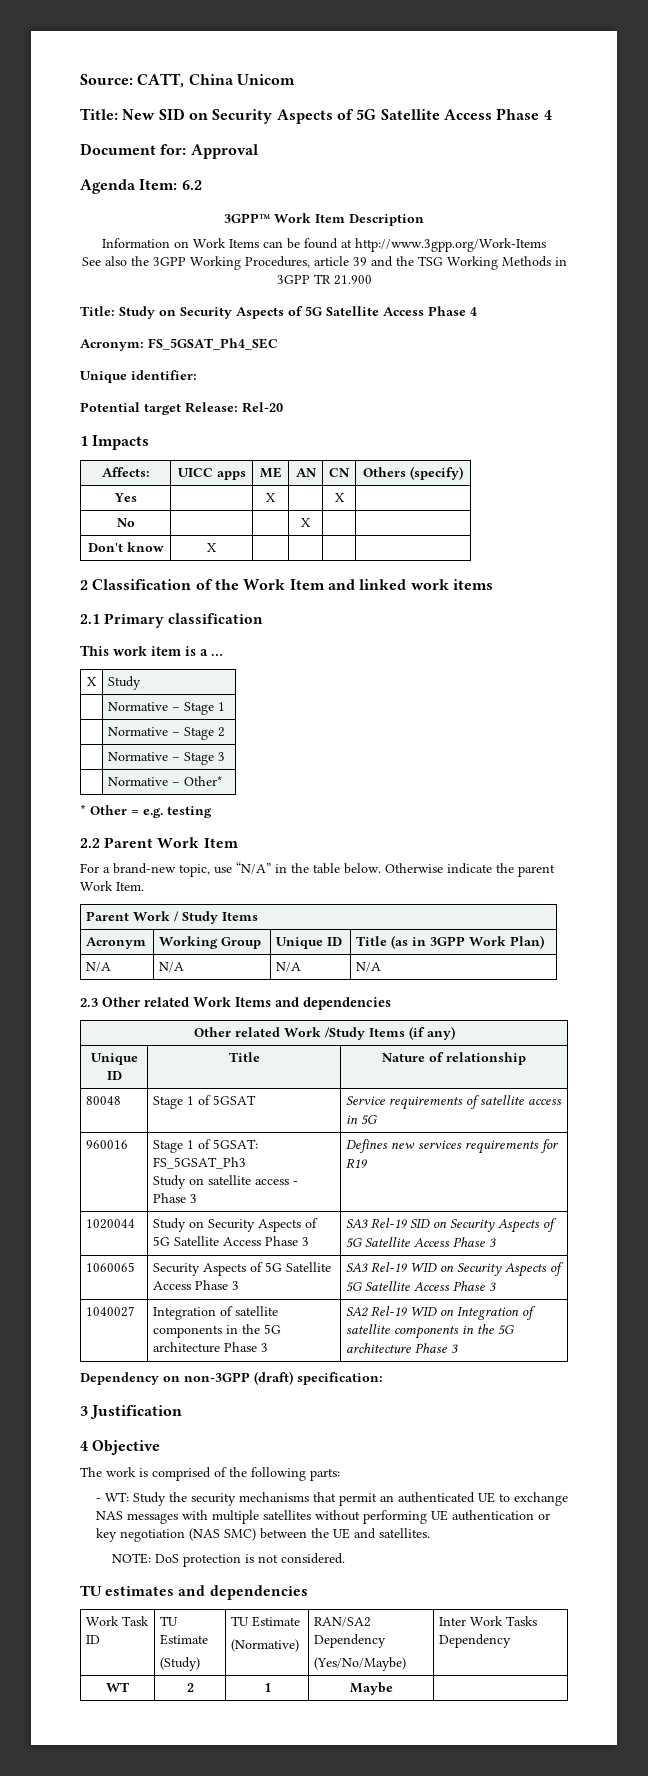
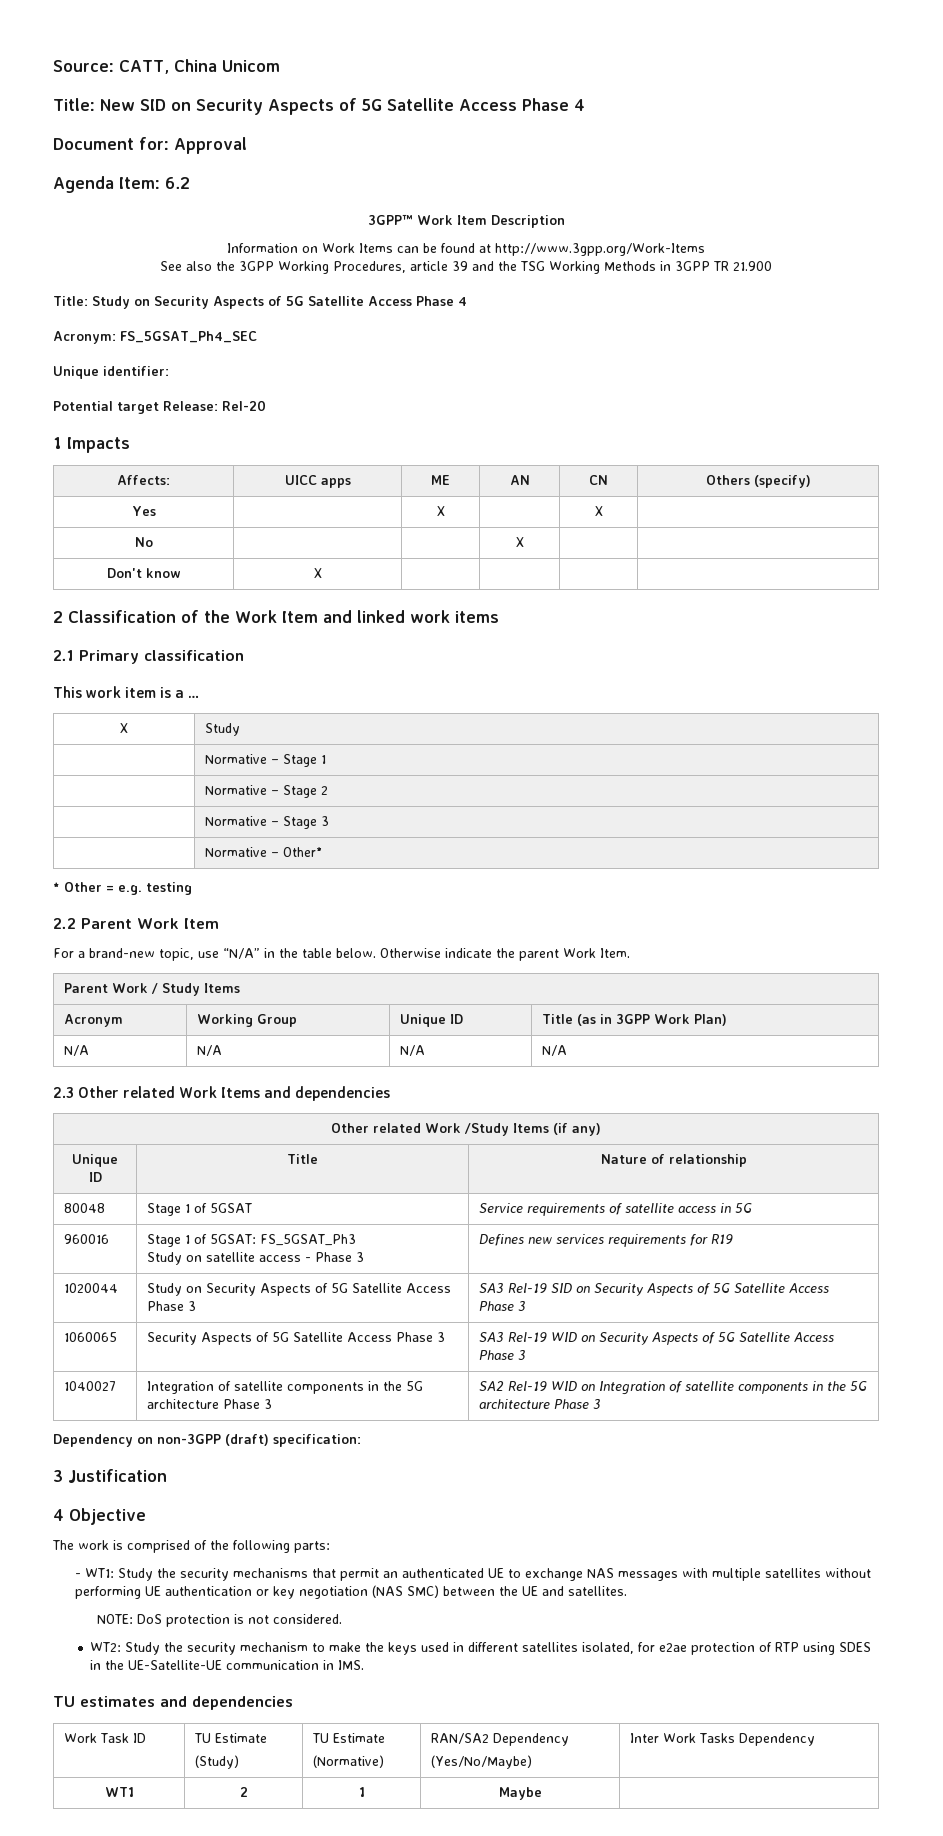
- - WT: Study the security mechanisms that permit an authenticated UE to exchange NAS messages with multiple satellites without performing UE authentication or key negotiation (NAS SMC) between the UE and satellites.
+ - WT1: Study the security mechanisms that permit an authenticated UE to exchange NAS messages with multiple satellites without performing UE authentication or key negotiation (NAS SMC) between the UE and satellites.
+ WT2: Study the security mechanism to make the keys used in different satellites isolated, for e2ae protection of RTP using SDES in the UE-Satellite-UE communication in IMS.
- WT | 2 | 1 | Maybe |
+ WT1 | 2 | 1 | Maybe |

